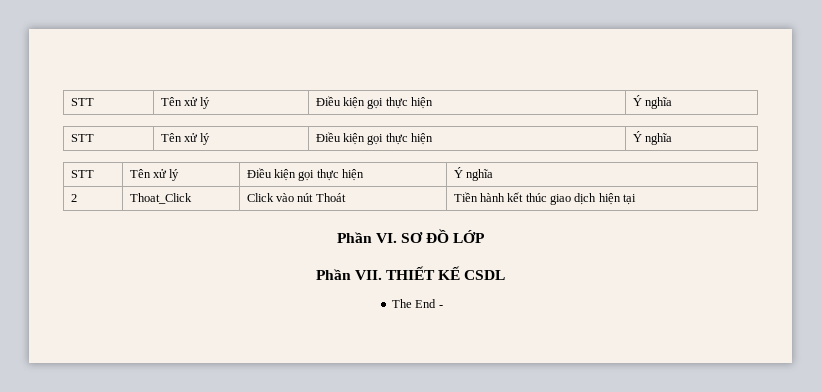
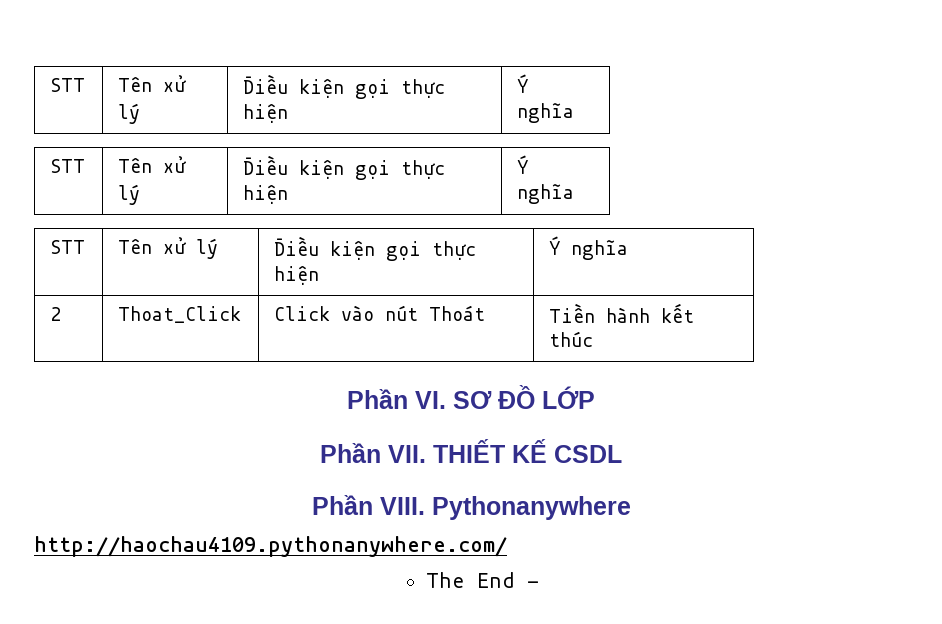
- 2 | Thoat_Click | Click vào nút Thoát | Tiền hành kết thúc giao dịch hiện tại
+ 2 | Thoat_Click | Click vào nút Thoát | Tiền hành kết thúc
+ Phần VIII. Pythonanywhere
+ http://haochau4109.pythonanywhere.com/

